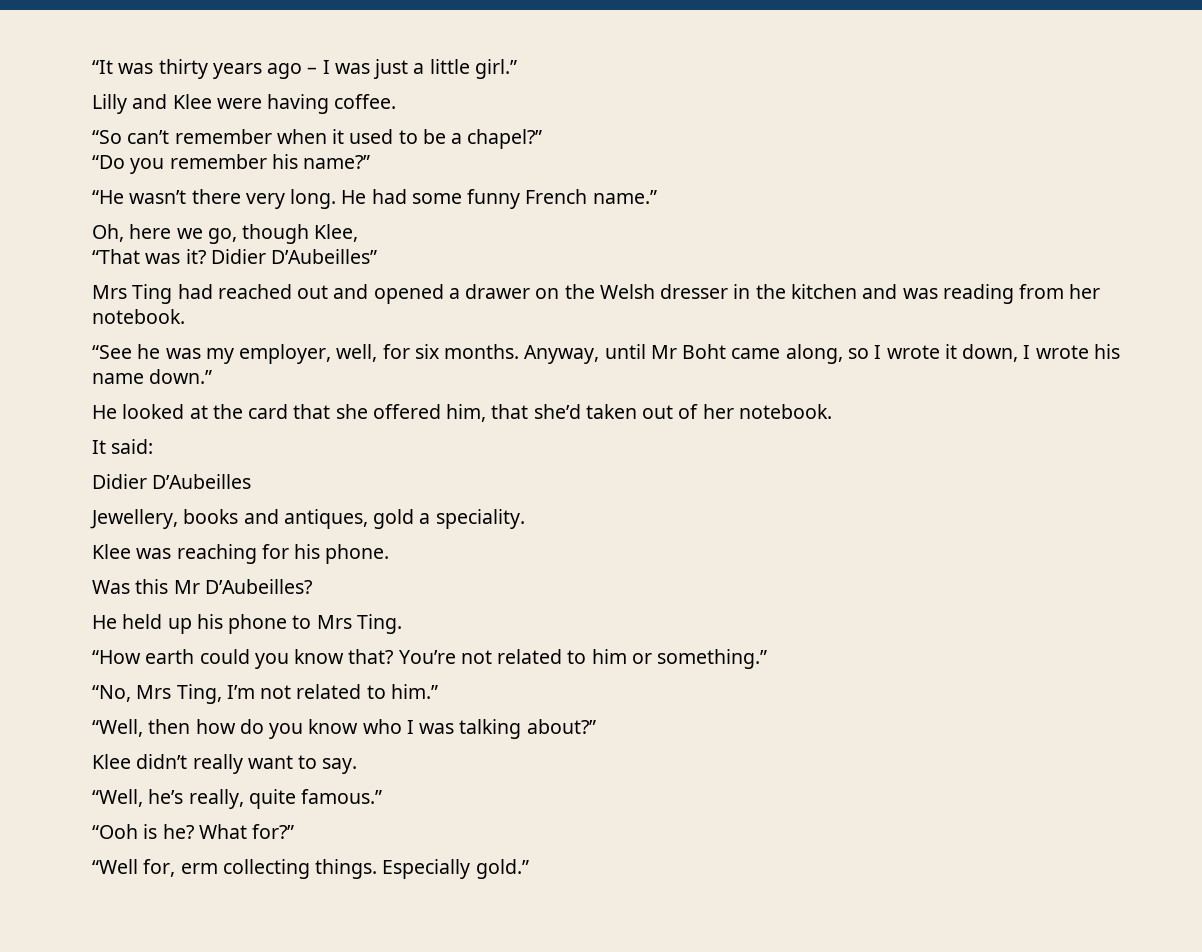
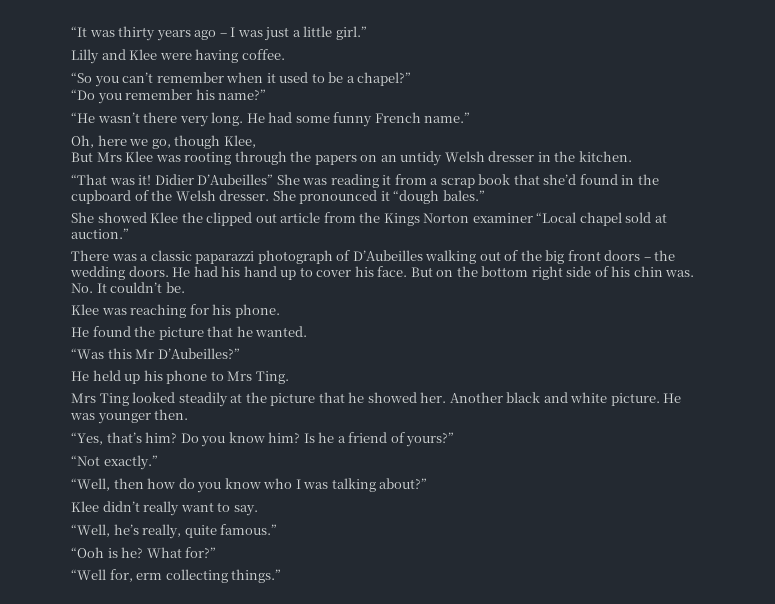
- “So can’t remember when it used to be a chapel?”
+ “So you can’t remember when it used to be a chapel?”
- “That was it? Didier D’Aubeilles”
- Mrs Ting had reached out and opened a drawer on the Welsh dresser in the kitchen and was reading from her notebook.
- “See he was my employer, well, for six months. Anyway, until Mr Boht came along, so I wrote it down, I wrote his name down.”
- He looked at the card that she offered him, that she’d taken out of her notebook.
- It said:
- Didier D’Aubeilles
- Jewellery, books and antiques, gold a speciality.
+ But Mrs Klee was rooting through the papers on an untidy Welsh dresser in the kitchen.
+ “That was it! Didier D’Aubeilles” She was reading it from a scrap book that she’d found in the cupboard of the Welsh dresser. She pronounced it “dough bales.”
+ She showed Klee the clipped out article from the Kings Norton examiner “Local chapel sold at auction.”
+ There was a classic paparazzi photograph of D’Aubeilles walking out of the big front doors – the wedding doors. He had his hand up to cover his face. But on the bottom right side of his chin was. No. It couldn’t be.
- Was this Mr D’Aubeilles?
+ He found the picture that he wanted.
+ “Was this Mr D’Aubeilles?”
- “How earth could you know that? You’re not related to him or something.”
- “No, Mrs Ting, I’m not related to him.”
+ Mrs Ting looked steadily at the picture that he showed her. Another black and white picture. He was younger then.
+ “Yes, that’s him? Do you know him? Is he a friend of yours?”
+ “Not exactly.”
- “Well for, erm collecting things. Especially gold.”
+ “Well for, erm collecting things.”

